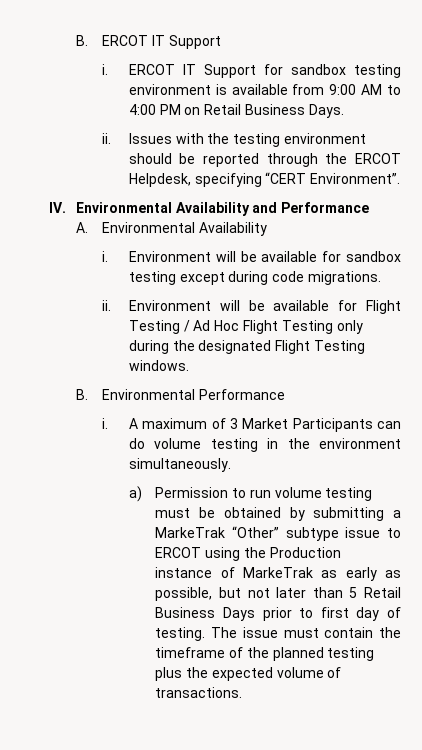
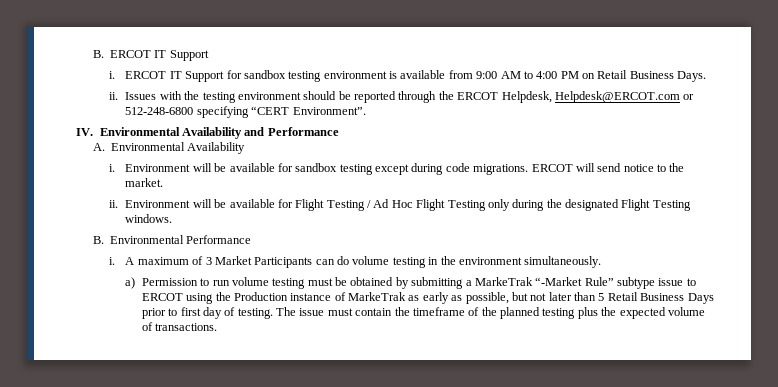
- Issues with the testing environment should be reported through the ERCOT Helpdesk, specifying “CERT Environment”.
+ Issues with the testing environment should be reported through the ERCOT Helpdesk, Helpdesk@ERCOT.com or 512-248-6800 specifying “CERT Environment”.
+ ERCOT will send notice to the market.
- a) Permission to run volume testing must be obtained by submitting a MarkeTrak “Other” subtype issue to ERCOT using the Production instance of MarkeTrak as early as possible, but not later than 5 Retail Business Days prior to first day of testing.
+ a) Permission to run volume testing must be obtained by submitting a MarkeTrak “-Market Rule” subtype issue to ERCOT using the Production instance of MarkeTrak as early as possible, but not later than 5 Retail Business Days prior to first day of testing.

